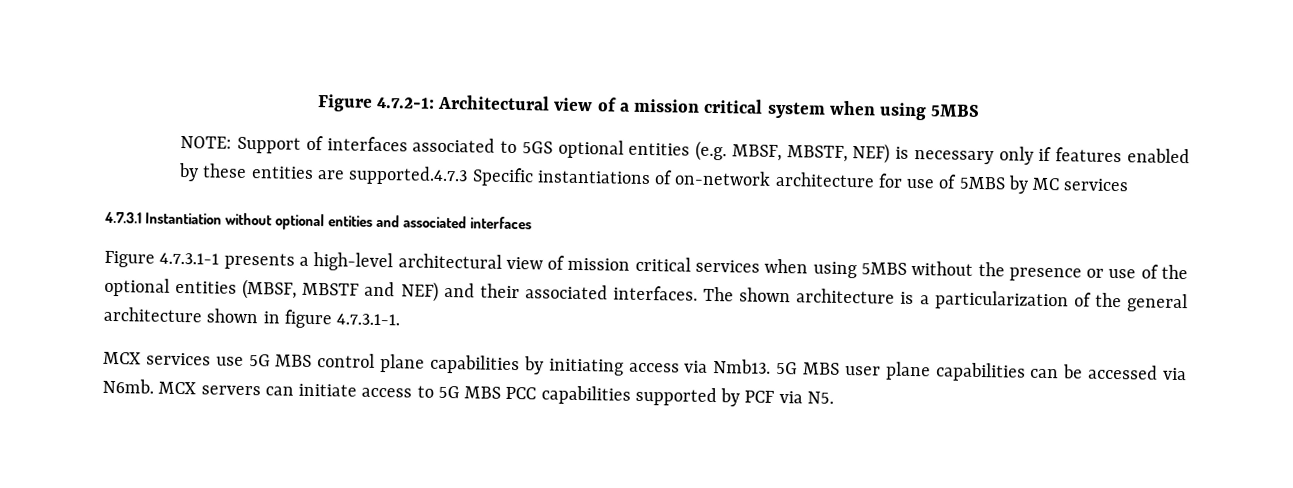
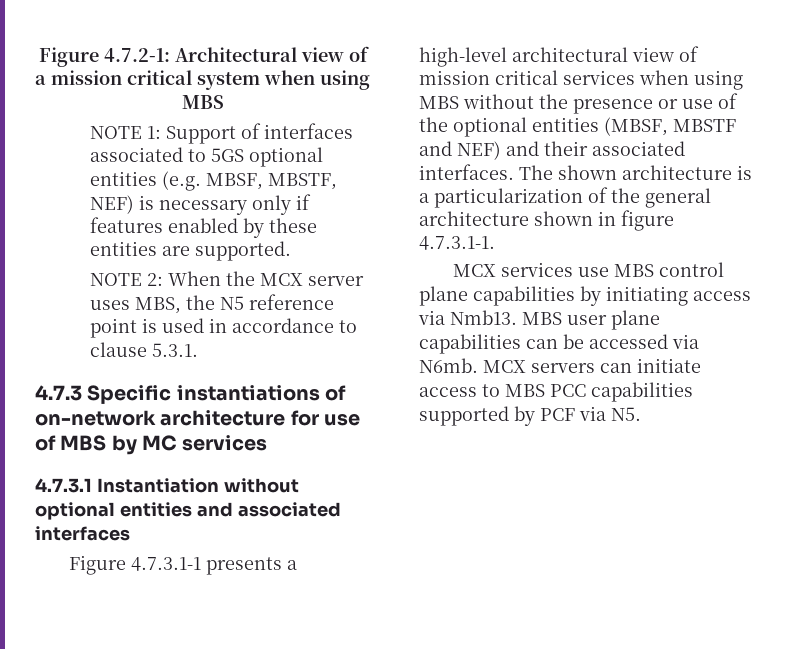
- Figure 4.7.2-1: Architectural view of a mission critical system when using 5MBS
- NOTE: Support of interfaces associated to 5GS optional entities (e.g. MBSF, MBSTF, NEF) is necessary only if features enabled by these entities are supported.4.7.3 Specific instantiations of on-network architecture for use of 5MBS by MC services
+ Figure 4.7.2-1: Architectural view of a mission critical system when using MBS
+ NOTE 1: Support of interfaces associated to 5GS optional entities (e.g. MBSF, MBSTF, NEF) is necessary only if features enabled by these entities are supported.
+ NOTE 2: When the MCX server uses MBS, the N5 reference point is used in accordance to clause 5.3.1.
+ 4.7.3 Specific instantiations of on-network architecture for use of MBS by MC services
- Figure 4.7.3.1-1 presents a high-level architectural view of mission critical services when using 5MBS without the presence or use of the optional entities (MBSF, MBSTF and NEF) and their associated interfaces.
+ Figure 4.7.3.1-1 presents a high-level architectural view of mission critical services when using MBS without the presence or use of the optional entities (MBSF, MBSTF and NEF) and their associated interfaces.
- MCX services use 5G MBS control plane capabilities by initiating access via Nmb13.
+ MCX services use MBS control plane capabilities by initiating access via Nmb13.
- 5G MBS user plane capabilities can be accessed via N6mb.
+ MBS user plane capabilities can be accessed via N6mb.
- MCX servers can initiate access to 5G MBS PCC capabilities supported by PCF via N5.
+ MCX servers can initiate access to MBS PCC capabilities supported by PCF via N5.

